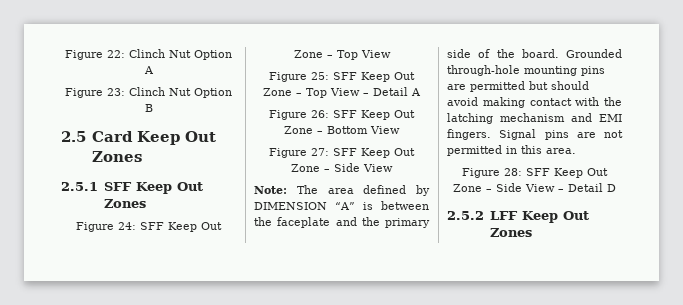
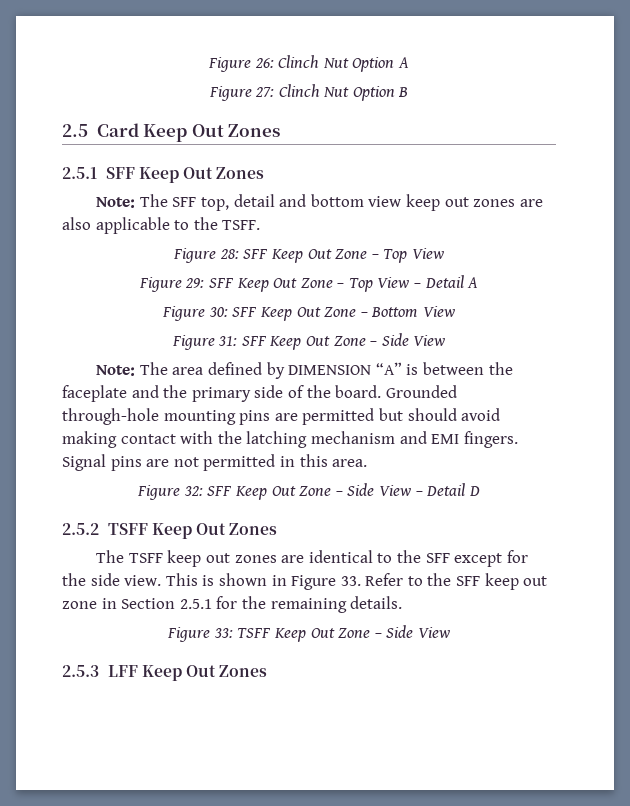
- Figure 22: Clinch Nut Option A
+ Figure 26: Clinch Nut Option A
- Figure 23: Clinch Nut Option B
+ Figure 27: Clinch Nut Option B
- Figure 24: SFF Keep Out Zone – Top View
+ Note: The SFF top, detail and bottom view keep out zones are also applicable to the TSFF.
+ Figure 28: SFF Keep Out Zone – Top View
- Figure 25: SFF Keep Out Zone – Top View – Detail A
+ Figure 29: SFF Keep Out Zone – Top View – Detail A
- Figure 26: SFF Keep Out Zone – Bottom View
+ Figure 30: SFF Keep Out Zone – Bottom View
- Figure 27: SFF Keep Out Zone – Side View
+ Figure 31: SFF Keep Out Zone – Side View
- Figure 28: SFF Keep Out Zone – Side View – Detail D
+ Figure 32: SFF Keep Out Zone – Side View – Detail D
- 2.5.2 LFF Keep Out Zones
+ 2.5.2 TSFF Keep Out Zones
+ The TSFF keep out zones are identical to the SFF except for the side view. This is shown in Figure 33. Refer to the SFF keep out zone in Section 2.5.1 for the remaining details.
+ Figure 33: TSFF Keep Out Zone – Side View
+ 2.5.3 LFF Keep Out Zones

